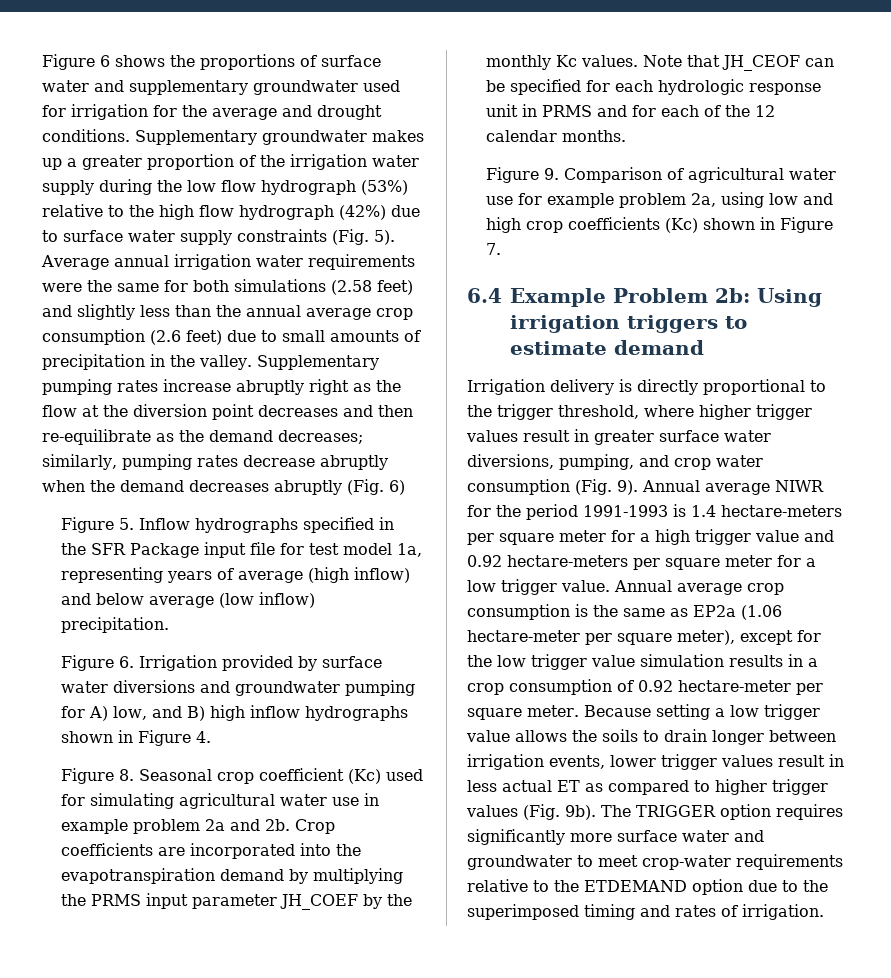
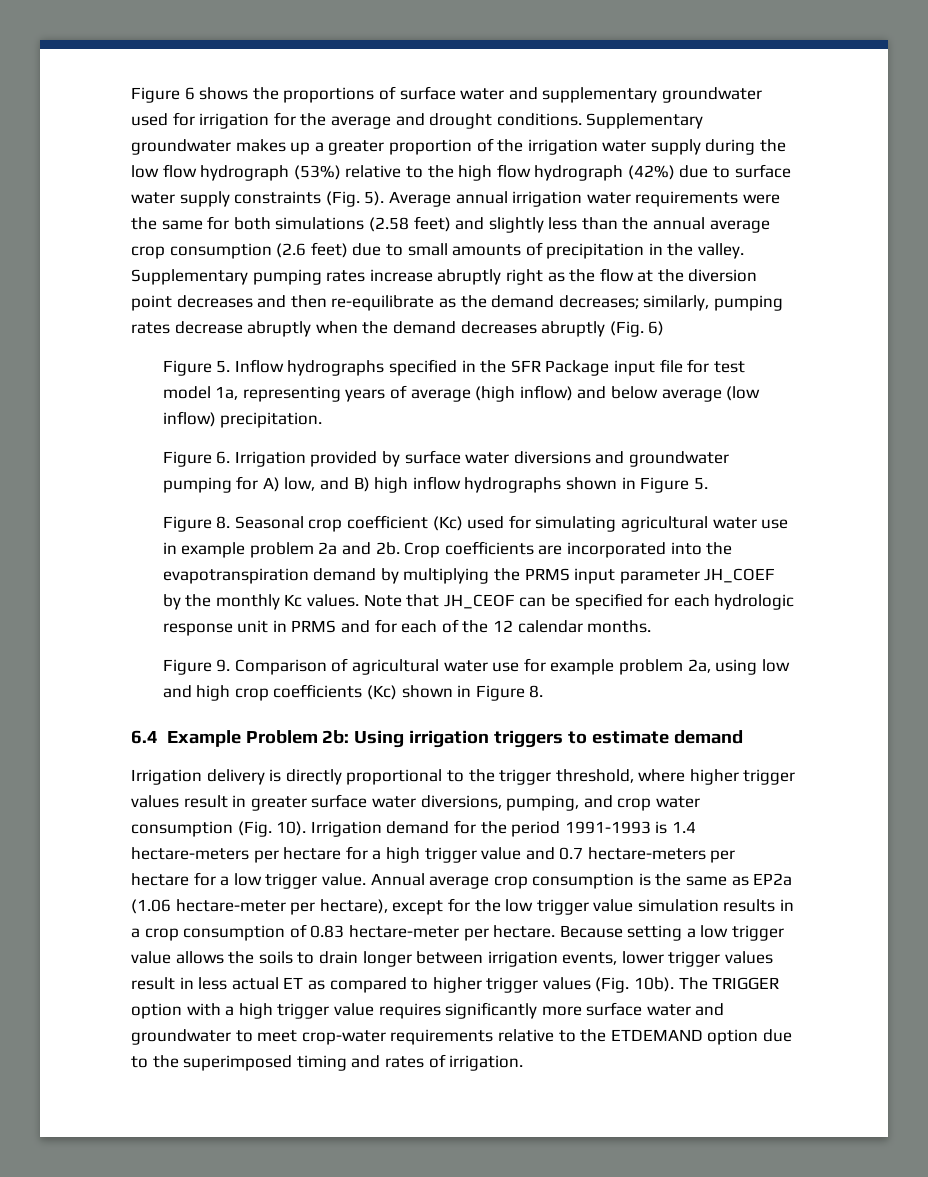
- Figure 6. Irrigation provided by surface water diversions and groundwater pumping for A) low, and B) high inflow hydrographs shown in Figure 4.
+ Figure 6. Irrigation provided by surface water diversions and groundwater pumping for A) low, and B) high inflow hydrographs shown in Figure 5.
- Figure 9. Comparison of agricultural water use for example problem 2a, using low and high crop coefficients (Kc) shown in Figure 7.
+ Figure 9. Comparison of agricultural water use for example problem 2a, using low and high crop coefficients (Kc) shown in Figure 8.
- Irrigation delivery is directly proportional to the trigger threshold, where higher trigger values result in greater surface water diversions, pumping, and crop water consumption (Fig. 9). Annual average NIWR for the period 1991-1993 is 1.4 hectare-meters per square meter for a high trigger value and 0.92 hectare-meters per square meter for a low trigger value.
+ Irrigation delivery is directly proportional to the trigger threshold, where higher trigger values result in greater surface water diversions, pumping, and crop water consumption (Fig. 10). Irrigation demand for the period 1991-1993 is 1.4 hectare-meters per hectare for a high trigger value and 0.7 hectare-meters per hectare for a low trigger value.
- Annual average crop consumption is the same as EP2a (1.06 hectare-meter per square meter), except for the low trigger value simulation results in a crop consumption of 0.92 hectare-meter per square meter.
+ Annual average crop consumption is the same as EP2a (1.06 hectare-meter per hectare), except for the low trigger value simulation results in a crop consumption of 0.83 hectare-meter per hectare.
- Because setting a low trigger value allows the soils to drain longer between irrigation events, lower trigger values result in less actual ET as compared to higher trigger values (Fig. 9b).
+ Because setting a low trigger value allows the soils to drain longer between irrigation events, lower trigger values result in less actual ET as compared to higher trigger values (Fig. 10b).
- The TRIGGER option requires significantly more surface water and groundwater to meet crop-water requirements relative to the ETDEMAND option due to the superimposed timing and rates of irrigation.
+ The TRIGGER option with a high trigger value requires significantly more surface water and groundwater to meet crop-water requirements relative to the ETDEMAND option due to the superimposed timing and rates of irrigation.

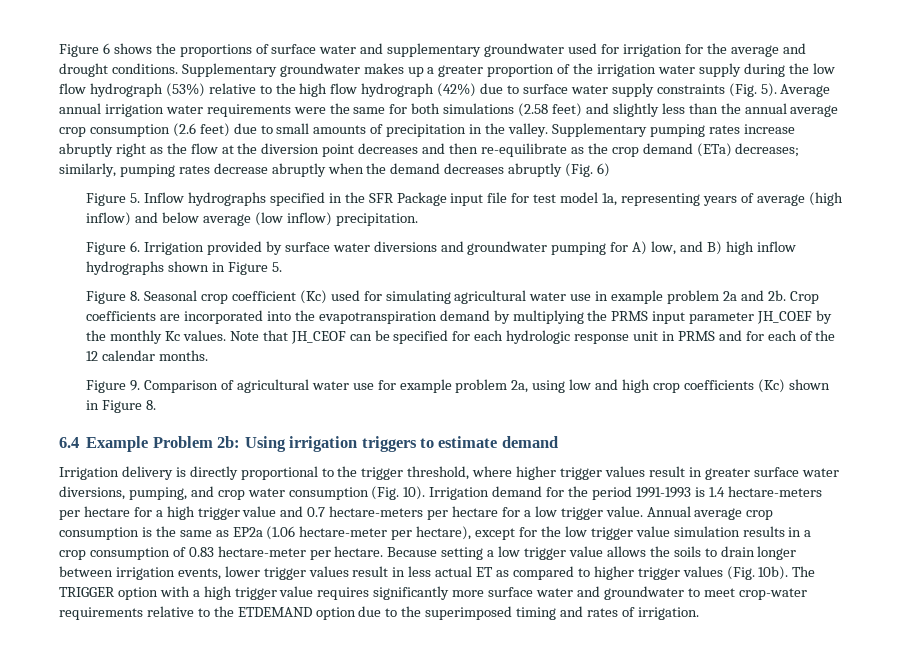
- Supplementary pumping rates increase abruptly right as the flow at the diversion point decreases and then re-equilibrate as the demand decreases; similarly, pumping rates decrease abruptly when the demand decreases abruptly (Fig. 6)
+ Supplementary pumping rates increase abruptly right as the flow at the diversion point decreases and then re-equilibrate as the crop demand (ETa) decreases; similarly, pumping rates decrease abruptly when the demand decreases abruptly (Fig. 6)

